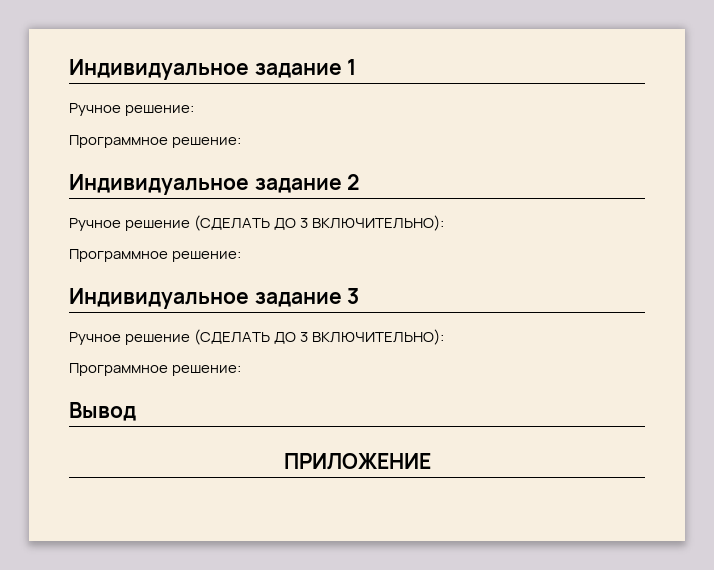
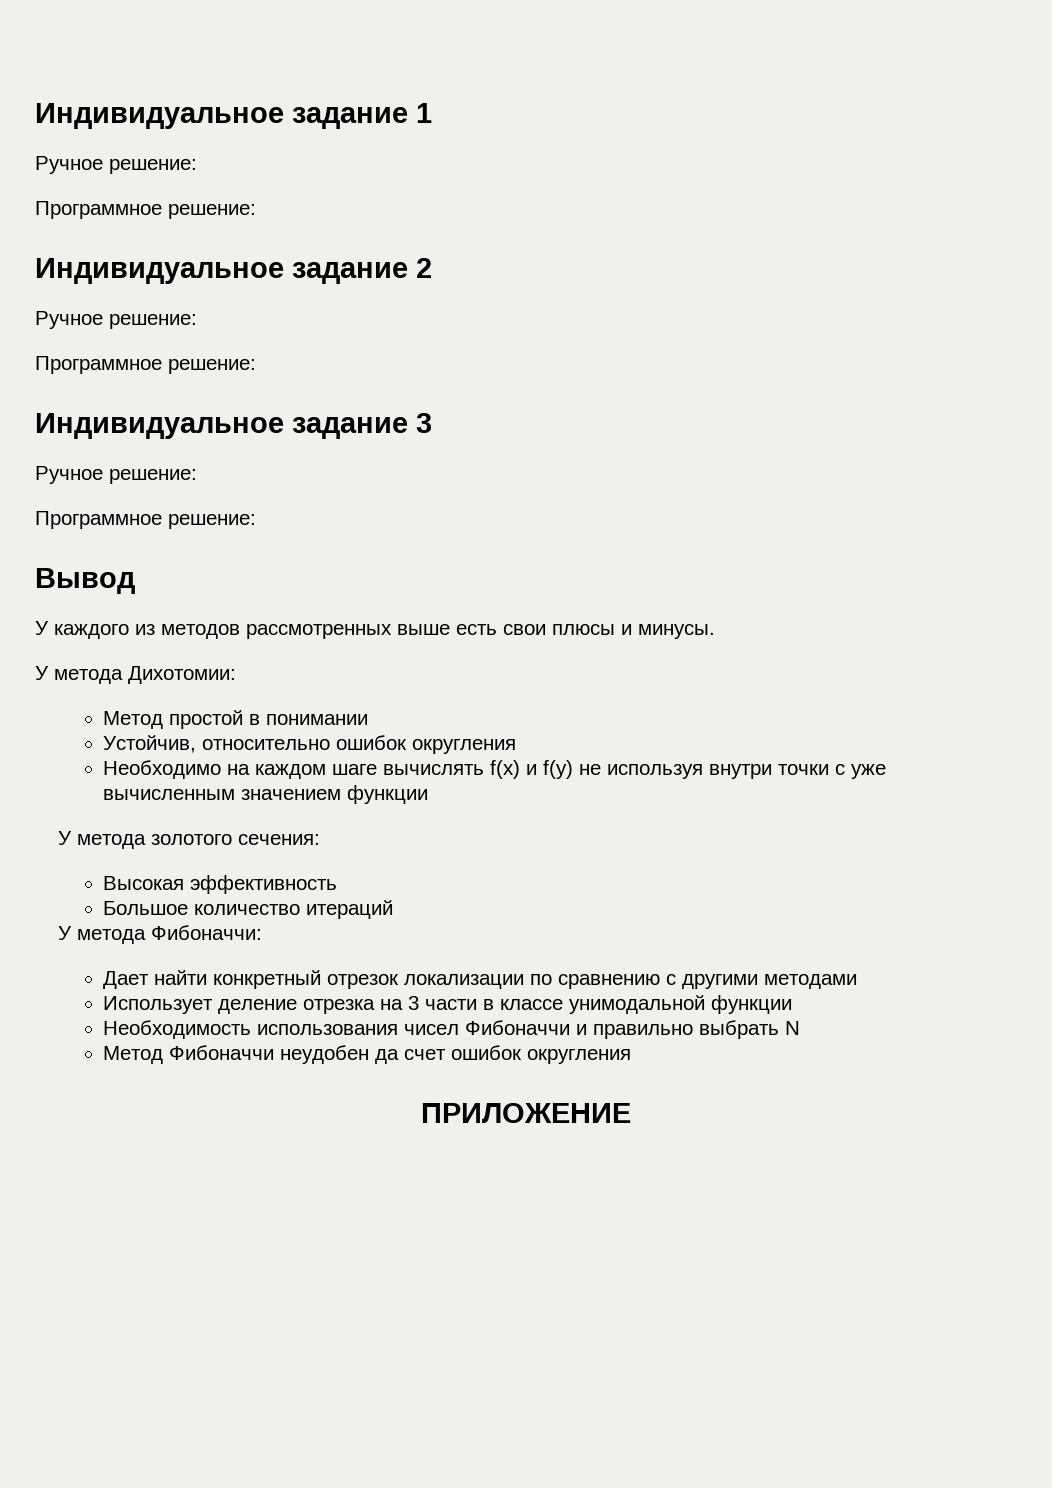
  Индивидуальное задание 2
- Ручное решение (СДЕЛАТЬ ДО 3 ВКЛЮЧИТЕЛЬНО):
+ Ручное решение:
  Индивидуальное задание 3
- Ручное решение (СДЕЛАТЬ ДО 3 ВКЛЮЧИТЕЛЬНО):
+ Ручное решение:
  Программное решение:
  Вывод
+ У каждого из методов рассмотренных выше есть свои плюсы и минусы.
+ У метода Дихотомии:
+ Метод простой в понимании
+ Устойчив, относительно ошибок округления
+ Необходимо на каждом шаге вычислять f(x) и f(y) не используя внутри точки с уже вычисленным значением функции
+ У метода золотого сечения:
+ Высокая эффективность
+ Большое количество итераций
+ У метода Фибоначчи:
+ Дает найти конкретный отрезок локализации по сравнению с другими методами
+ Использует деление отрезка на 3 части в классе унимодальной функции
+ Необходимость использования чисел Фибоначчи и правильно выбрать N
+ Метод Фибоначчи неудобен да счет ошибок округления

